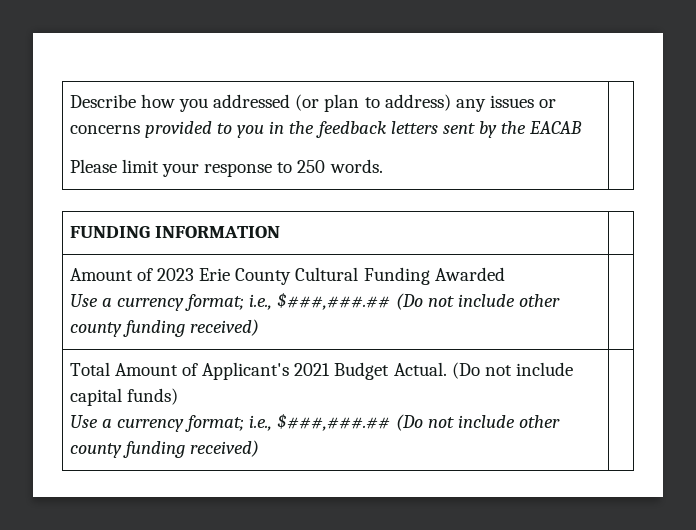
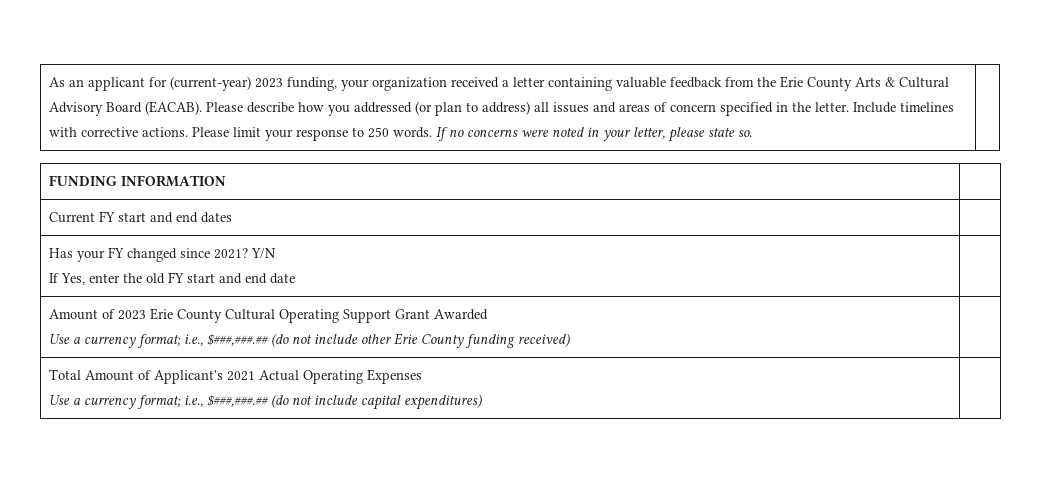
- Describe how you addressed (or plan to address) any issues or concerns provided to you in the feedback letters sent by the EACAB
- Please limit your response to 250 words. |
+ As an applicant for (current-year) 2023 funding, your organization received a letter containing valuable feedback from the Erie County Arts & Cultural Advisory Board (EACAB). Please describe how you addressed (or plan to address) all issues and areas of concern specified in the letter. Include timelines with corrective actions. Please limit your response to 250 words. If no concerns were noted in your letter, please state so. |
  FUNDING INFORMATION |
+ Current FY start and end dates |
+ Has your FY changed since 2021? Y/N
+ If Yes, enter the old FY start and end date |
- Amount of 2023 Erie County Cultural Funding Awarded
- Use a currency format; i.e., $###,###.## (Do not include other county funding received) |
+ Amount of 2023 Erie County Cultural Operating Support Grant Awarded
+ Use a currency format; i.e., $###,###.## (do not include other Erie County funding received) |
- Total Amount of Applicant's 2021 Budget Actual. (Do not include capital funds)
- Use a currency format; i.e., $###,###.## (Do not include other county funding received) |
+ Total Amount of Applicant's 2021 Actual Operating Expenses
+ Use a currency format; i.e., $###,###.## (do not include capital expenditures) |

